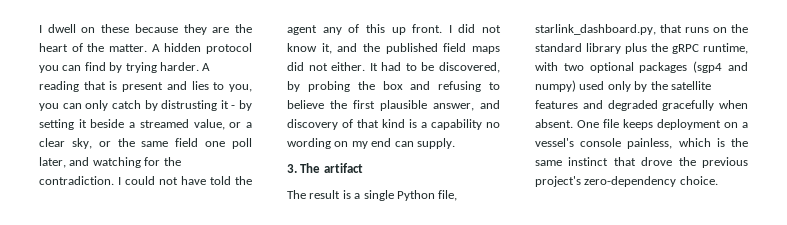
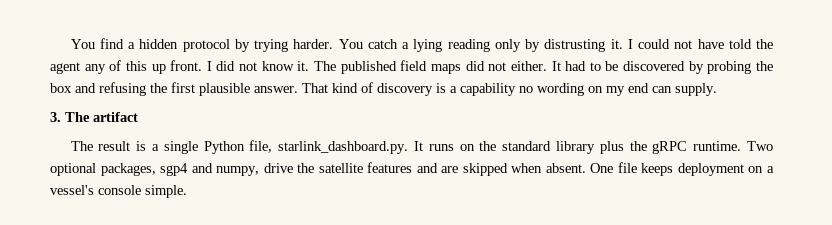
- I dwell on these because they are the heart of the matter. A hidden protocol you can find by trying harder. A reading that is present and lies to you, you can only catch by distrusting it - by setting it beside a streamed value, or a clear sky, or the same field one poll later, and watching for the contradiction.
+ You find a hidden protocol by trying harder. You catch a lying reading only by distrusting it.
- I did not know it, and the published field maps did not either.
+ I did not know it. The published field maps did not either.
- It had to be discovered, by probing the box and refusing to believe the first plausible answer, and discovery of that kind is a capability no wording on my end can supply.
+ It had to be discovered by probing the box and refusing the first plausible answer. That kind of discovery is a capability no wording on my end can supply.
- The result is a single Python file, starlink_dashboard.py, that runs on the standard library plus the gRPC runtime, with two optional packages (sgp4 and numpy) used only by the satellite features and degraded gracefully when absent.
+ The result is a single Python file, starlink_dashboard.py. It runs on the standard library plus the gRPC runtime. Two optional packages, sgp4 and numpy, drive the satellite features and are skipped when absent.
- One file keeps deployment on a vessel's console painless, which is the same instinct that drove the previous project's zero-dependency choice.
+ One file keeps deployment on a vessel's console simple.

